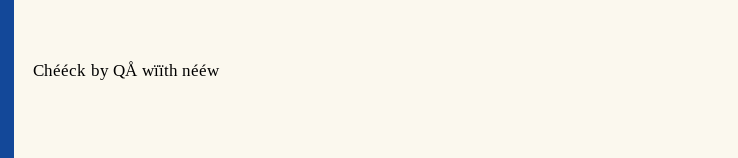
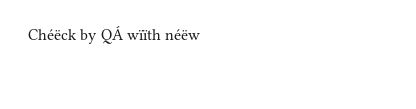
- Chééck by QÅ wïïth nééw
+ Chéëck by QÁ wïïth néëw

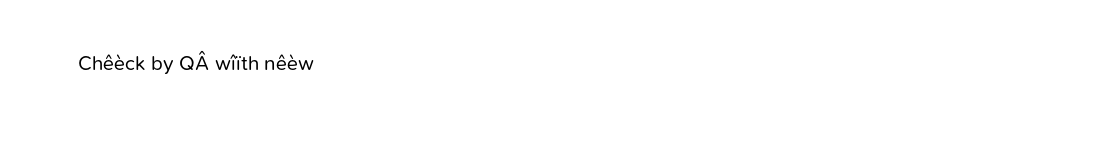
- Chéëck by QÁ wïïth néëw
+ Chêèck by QÂ wîïth nêèw

